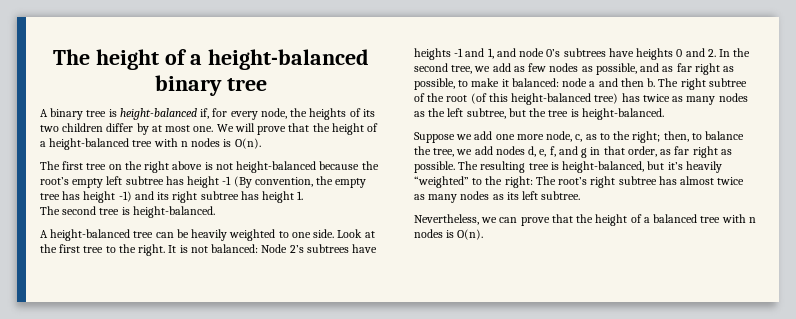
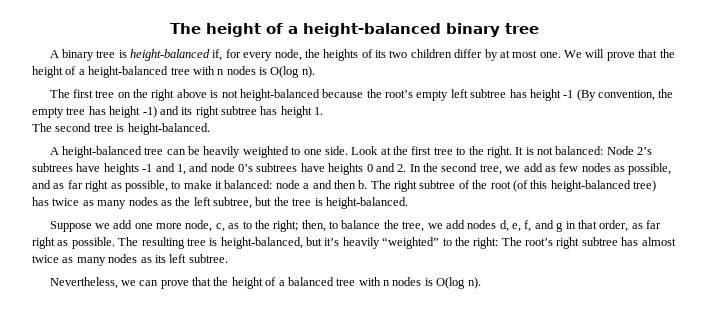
- We will prove that the height of a height-balanced tree with n nodes is O(n).
+ We will prove that the height of a height-balanced tree with n nodes is O(log n).
- Nevertheless, we can prove that the height of a balanced tree with n nodes is O(n).
+ Nevertheless, we can prove that the height of a balanced tree with n nodes is O(log n).

